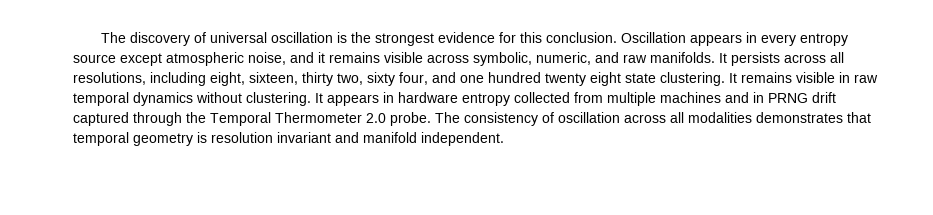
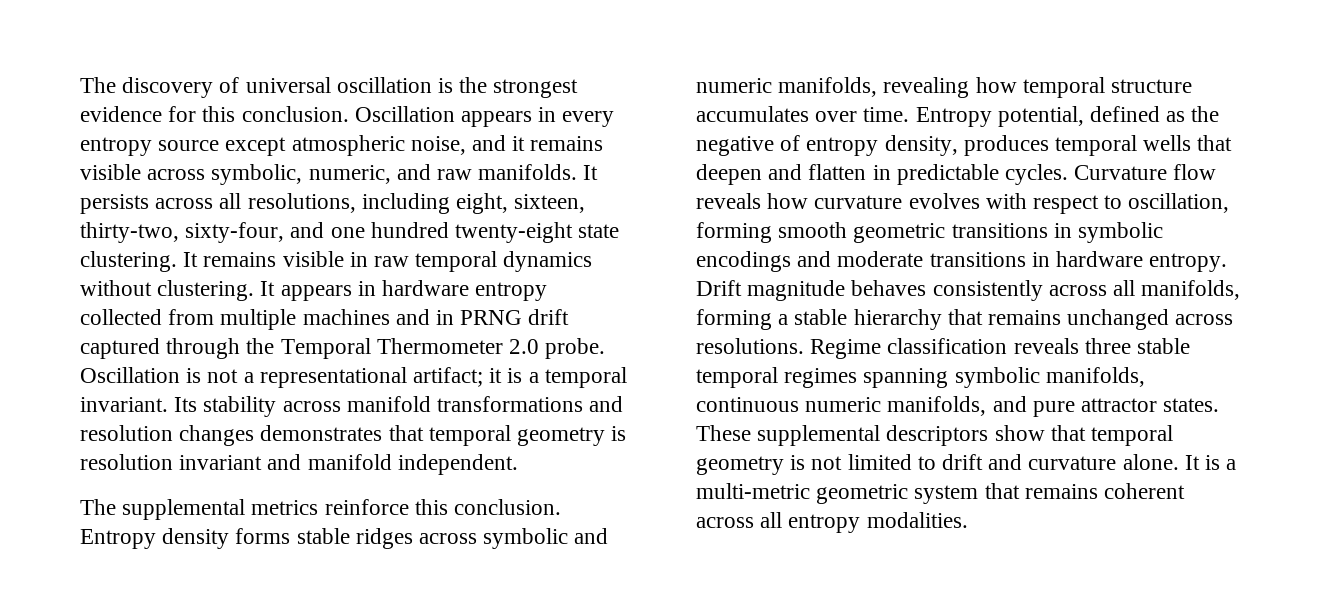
- It persists across all resolutions, including eight, sixteen, thirty two, sixty four, and one hundred twenty eight state clustering.
+ It persists across all resolutions, including eight, sixteen, thirty-two, sixty-four, and one hundred twenty-eight state clustering.
- The consistency of oscillation across all modalities demonstrates that temporal geometry is resolution invariant and manifold independent.
+ Oscillation is not a representational artifact; it is a temporal invariant. Its stability across manifold transformations and resolution changes demonstrates that temporal geometry is resolution invariant and manifold independent.
+ The supplemental metrics reinforce this conclusion. Entropy density forms stable ridges across symbolic and numeric manifolds, revealing how temporal structure accumulates over time. Entropy potential, defined as the negative of entropy density, produces temporal wells that deepen and flatten in predictable cycles. Curvature flow reveals how curvature evolves with respect to oscillation, forming smooth geometric transitions in symbolic encodings and moderate transitions in hardware entropy. Drift magnitude behaves consistently across all manifolds, forming a stable hierarchy that remains unchanged across resolutions. Regime classification reveals three stable temporal regimes spanning symbolic manifolds, continuous numeric manifolds, and pure attractor states. These supplemental descriptors show that temporal geometry is not limited to drift and curvature alone. It is a multi-metric geometric system that remains coherent across all entropy modalities.

